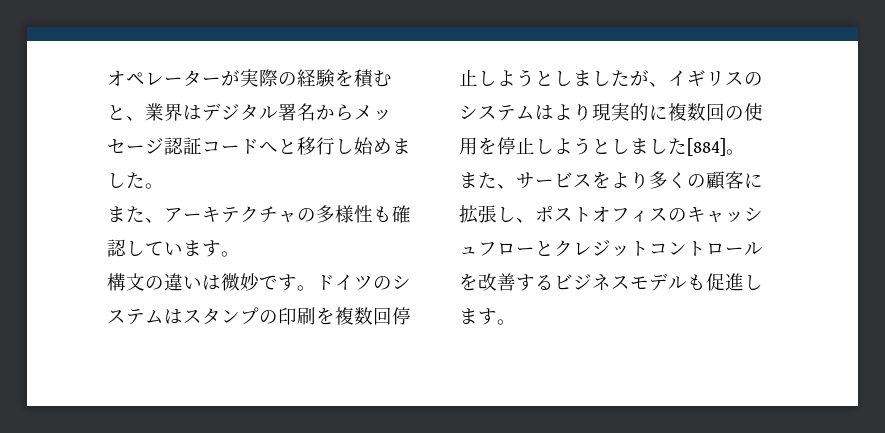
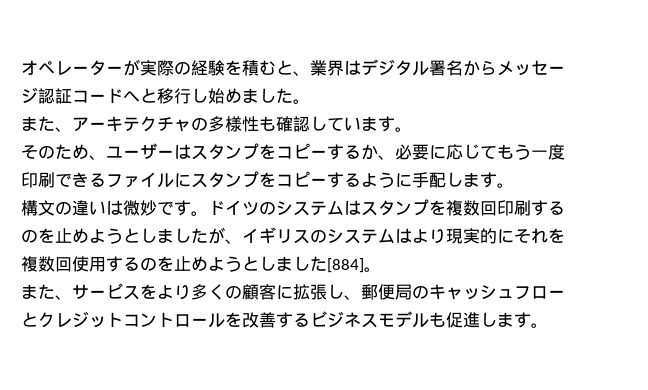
+ そのため、ユーザーはスタンプをコピーするか、必要に応じてもう一度印刷できるファイルにスタンプをコピーするように手配します。
- ドイツのシステムはスタンプの印刷を複数回停止しようとしましたが、イギリスのシステムはより現実的に複数回の使用を停止しようとしました[884]。
+ ドイツのシステムはスタンプを複数回印刷するのを止めようとしましたが、イギリスのシステムはより現実的にそれを複数回使用するのを止めようとしました[884]。
- また、サービスをより多くの顧客に拡張し、ポストオフィスのキャッシュフローとクレジットコントロールを改善するビジネスモデルも促進します。
+ また、サービスをより多くの顧客に拡張し、郵便局のキャッシュフローとクレジットコントロールを改善するビジネスモデルも促進します。

